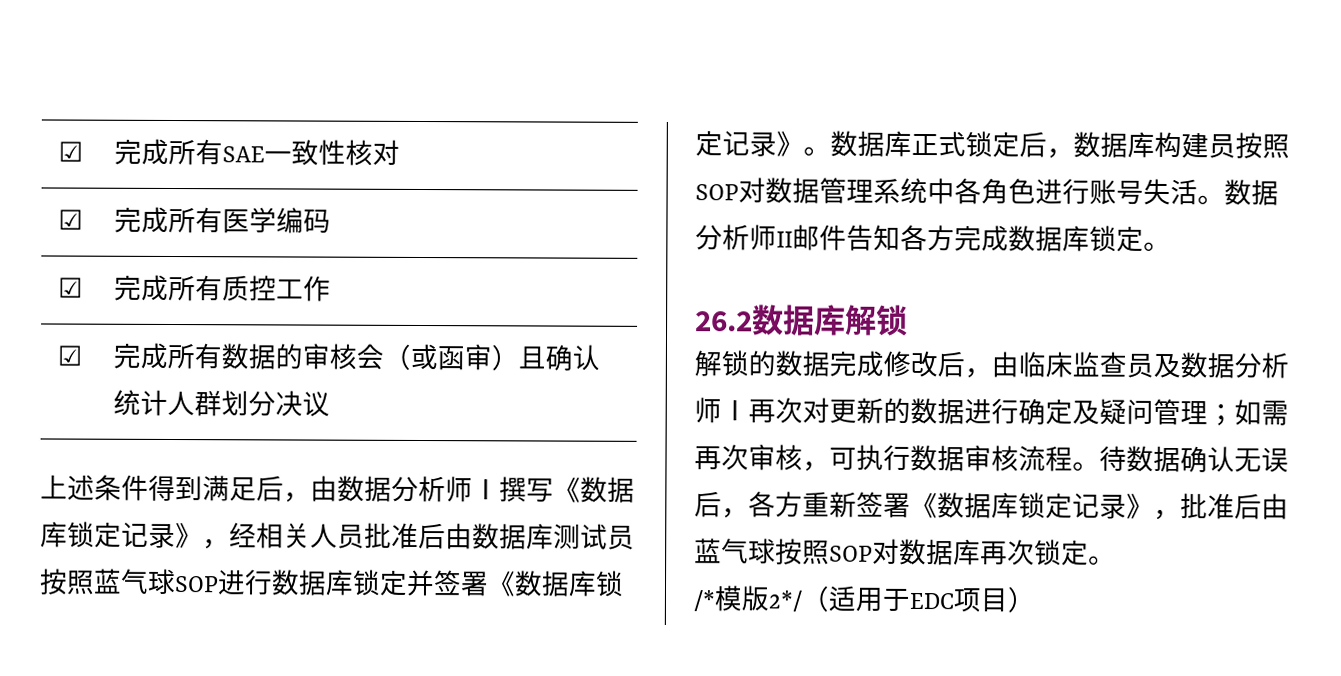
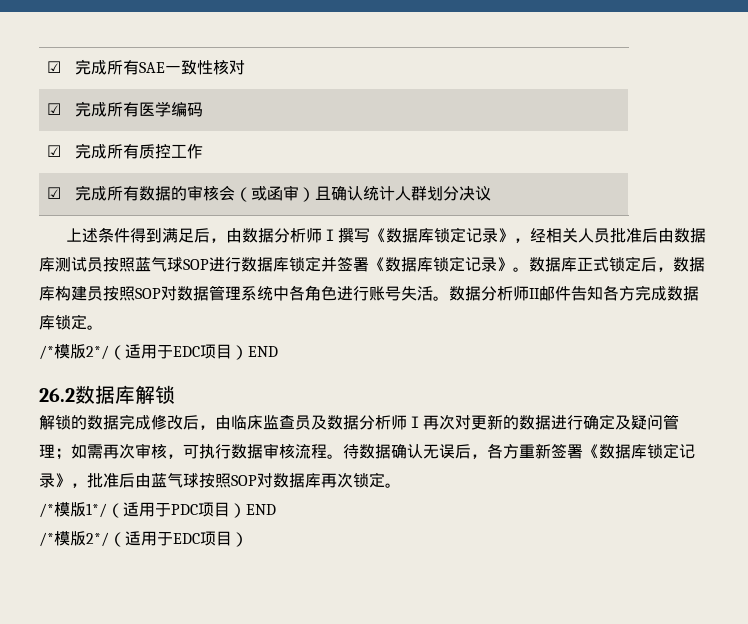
+ /*模版2*/（适用于EDC项目）END
+ /*模版1*/（适用于PDC项目）END

